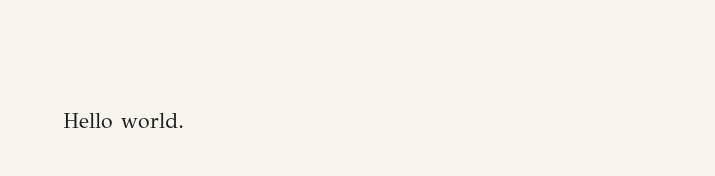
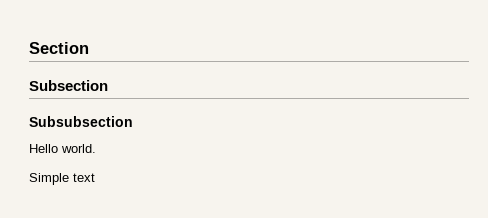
+ Section
+ Subsection
+ Subsubsection
+ Simple text

